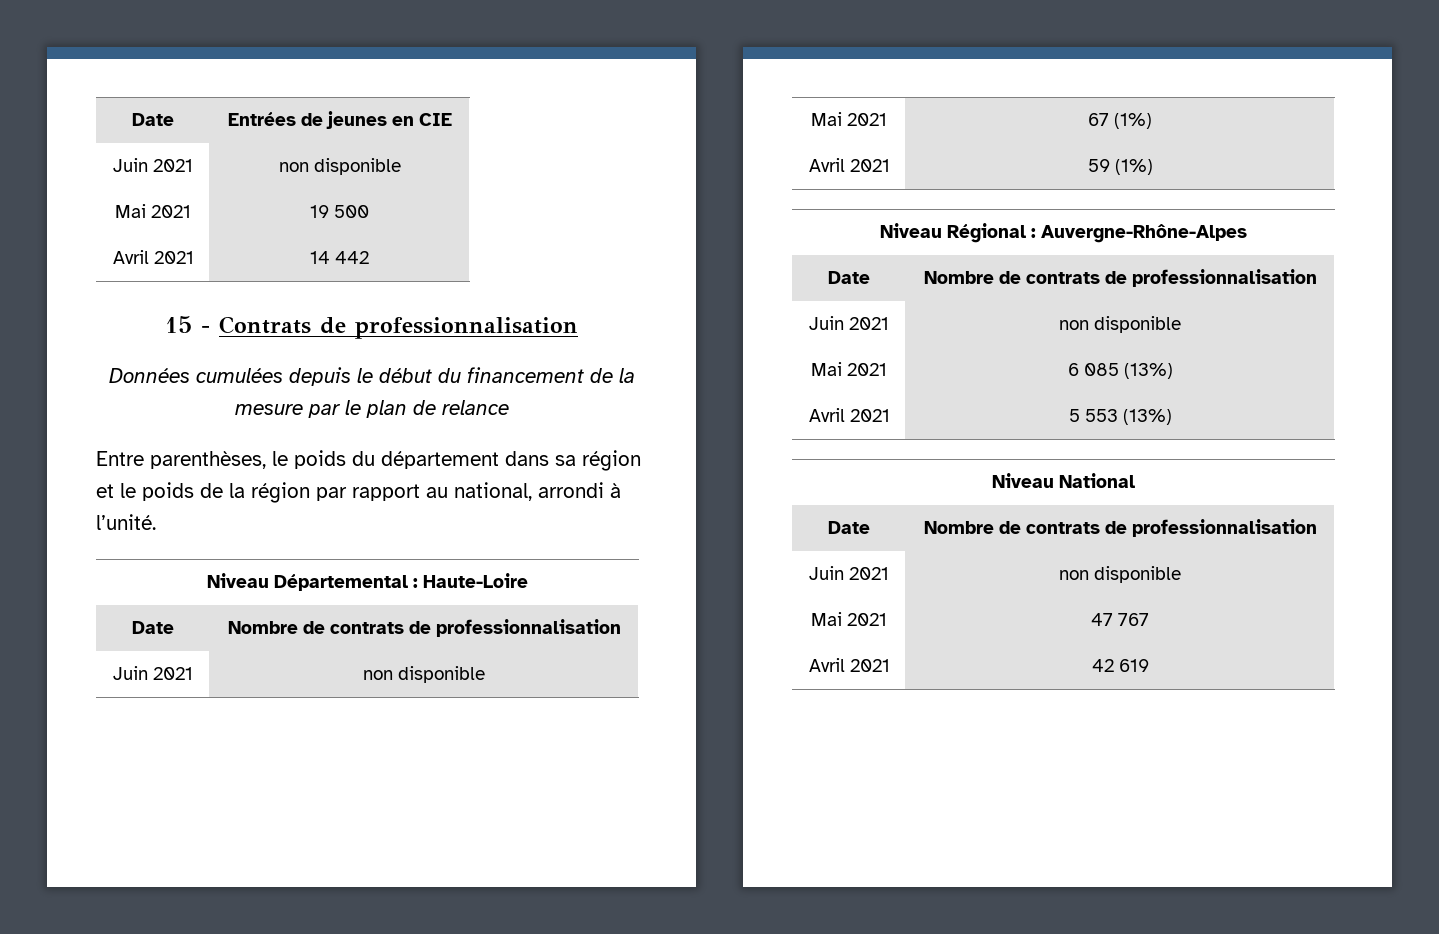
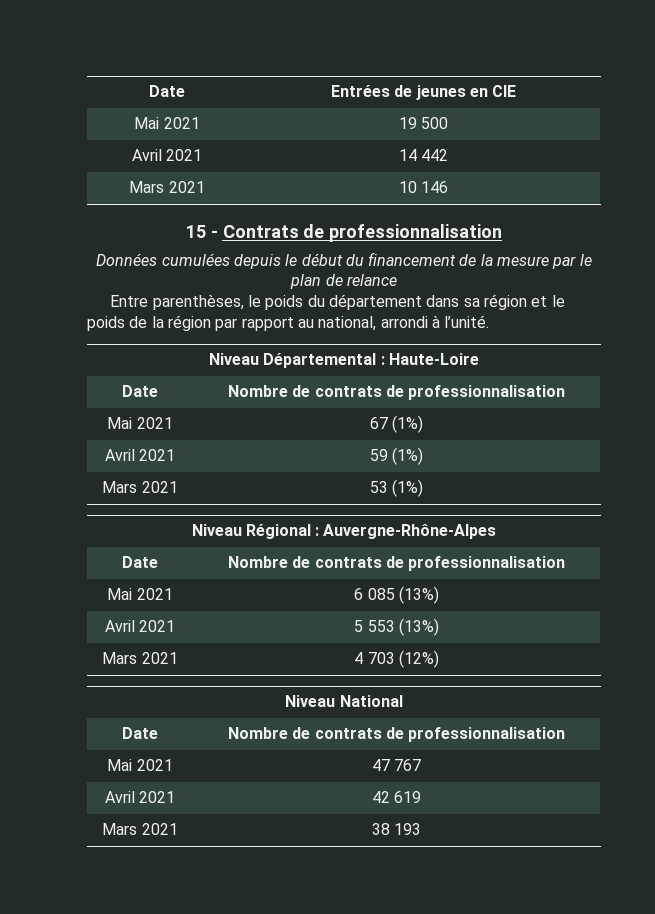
  Date | Entrées de jeunes en CIE
- Juin 2021 | non disponible
+ Mars 2021 | 10 146
  Niveau Départemental : Haute-Loire
  Date | Nombre de contrats de professionnalisation
- Juin 2021 | non disponible
+ Mars 2021 | 53 (1%)
  Niveau Régional : Auvergne-Rhône-Alpes
  Date | Nombre de contrats de professionnalisation
- Juin 2021 | non disponible
+ Mars 2021 | 4 703 (12%)
  Niveau National
  Date | Nombre de contrats de professionnalisation
- Juin 2021 | non disponible
+ Mars 2021 | 38 193

